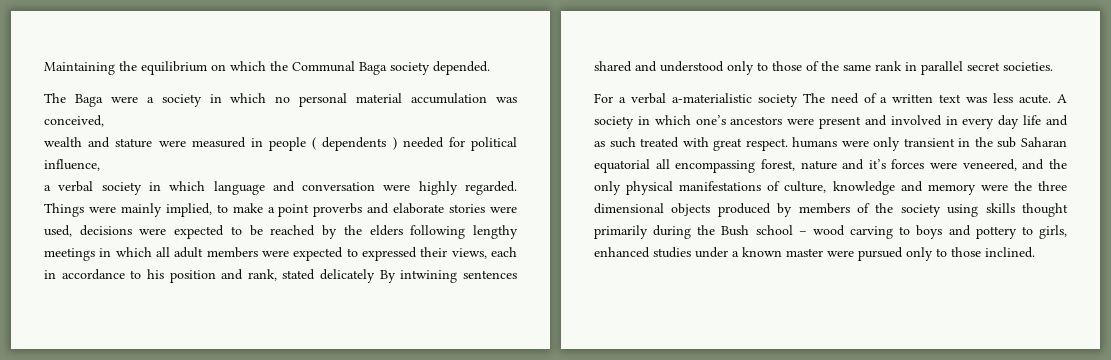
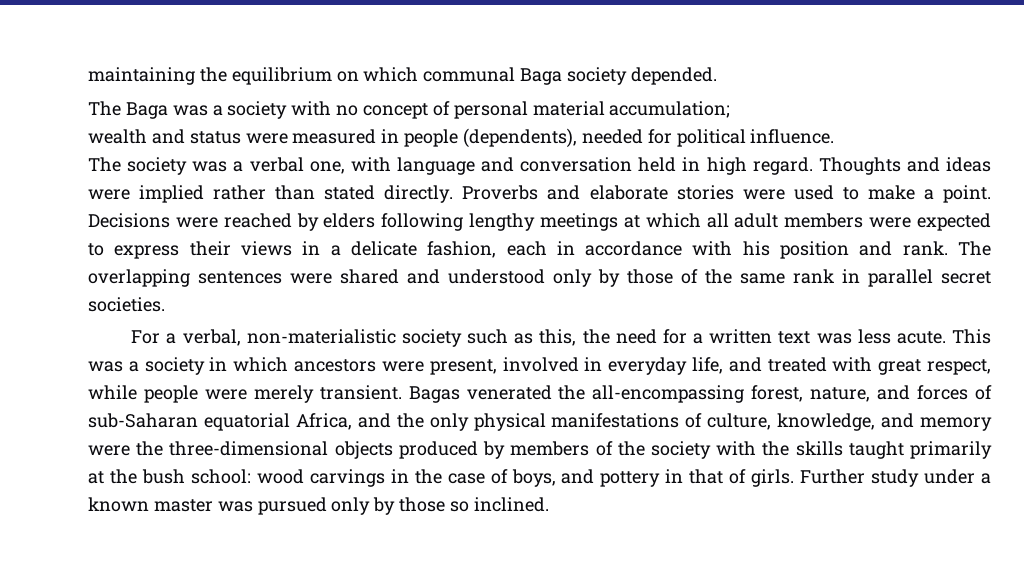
- Maintaining the equilibrium on which the Communal Baga society depended.
+ maintaining the equilibrium on which communal Baga society depended.
- The Baga were a society in which no personal material accumulation was conceived,
+ The Baga was a society with no concept of personal material accumulation;
- wealth and stature were measured in people ( dependents ) needed for political influence,
- a verbal society in which language and conversation were highly regarded. Things were mainly implied, to make a point proverbs and elaborate stories were used, decisions were expected to be reached by the elders following lengthy meetings in which all adult members were expected to expressed their views, each in accordance to his position and rank, stated delicately By intwining sentences shared and understood only to those of the same rank in parallel secret societies.
+ wealth and status were measured in people (dependents), needed for political influence.
+ The society was a verbal one, with language and conversation held in high regard. Thoughts and ideas were implied rather than stated directly. Proverbs and elaborate stories were used to make a point. Decisions were reached by elders following lengthy meetings at which all adult members were expected to express their views in a delicate fashion, each in accordance with his position and rank. The overlapping sentences were shared and understood only by those of the same rank in parallel secret societies.
- For a verbal a-materialistic society The need of a written text was less acute.
+ For a verbal, non-materialistic society such as this, the need for a written text was less acute.
- A society in which one’s ancestors were present and involved in every day life and as such treated with great respect. humans were only transient in the sub Saharan equatorial all encompassing forest, nature and it’s forces were veneered, and the only physical manifestations of culture, knowledge and memory were the three dimensional objects produced by members of the society using skills thought primarily during the Bush school – wood carving to boys and pottery to girls, enhanced studies under a known master were pursued only to those inclined.
+ This was a society in which ancestors were present, involved in everyday life, and treated with great respect, while people were merely transient. Bagas venerated the all-encompassing forest, nature, and forces of sub-Saharan equatorial Africa, and the only physical manifestations of culture, knowledge, and memory were the three-dimensional objects produced by members of the society with the skills taught primarily at the bush school: wood carvings in the case of boys, and pottery in that of girls. Further study under a known master was pursued only by those so inclined.

